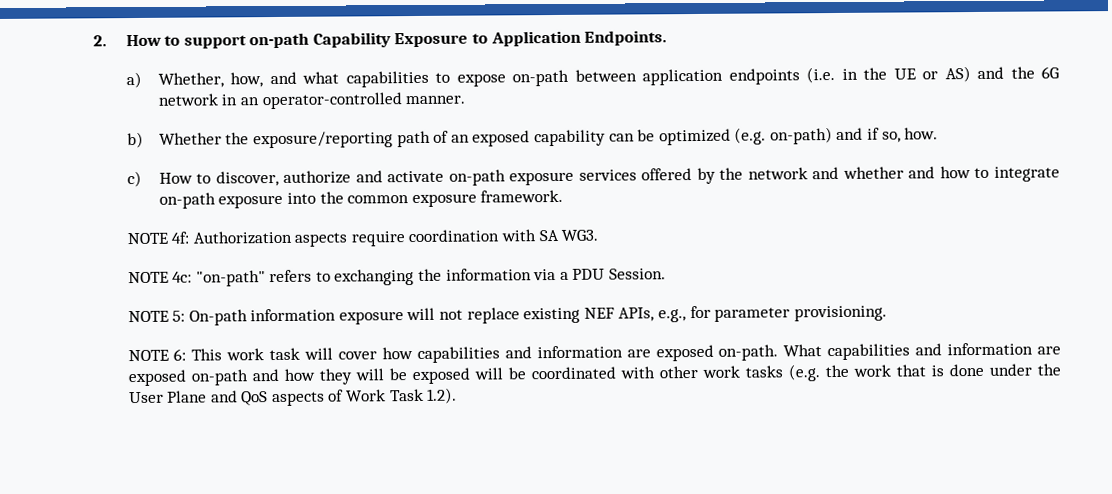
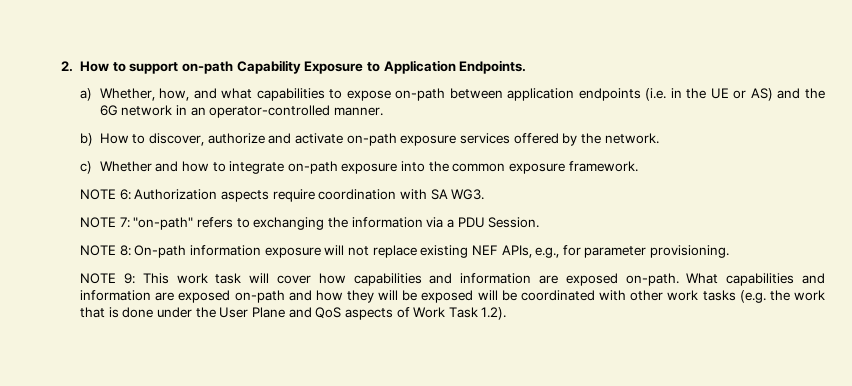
- b) Whether the exposure/reporting path of an exposed capability can be optimized (e.g. on-path) and if so, how.
- c) How to discover, authorize and activate on-path exposure services offered by the network and whether and how to integrate on-path exposure into the common exposure framework.
+ b) How to discover, authorize and activate on-path exposure services offered by the network.
+ c) Whether and how to integrate on-path exposure into the common exposure framework.
- NOTE 4f: Authorization aspects require coordination with SA WG3.
+ NOTE 6: Authorization aspects require coordination with SA WG3.
- NOTE 4c: "on-path" refers to exchanging the information via a PDU Session.
+ NOTE 7: "on-path" refers to exchanging the information via a PDU Session.
- NOTE 5: On-path information exposure will not replace existing NEF APIs, e.g., for parameter provisioning.
+ NOTE 8: On-path information exposure will not replace existing NEF APIs, e.g., for parameter provisioning.
- NOTE 6: This work task will cover how capabilities and information are exposed on-path.
+ NOTE 9: This work task will cover how capabilities and information are exposed on-path.

